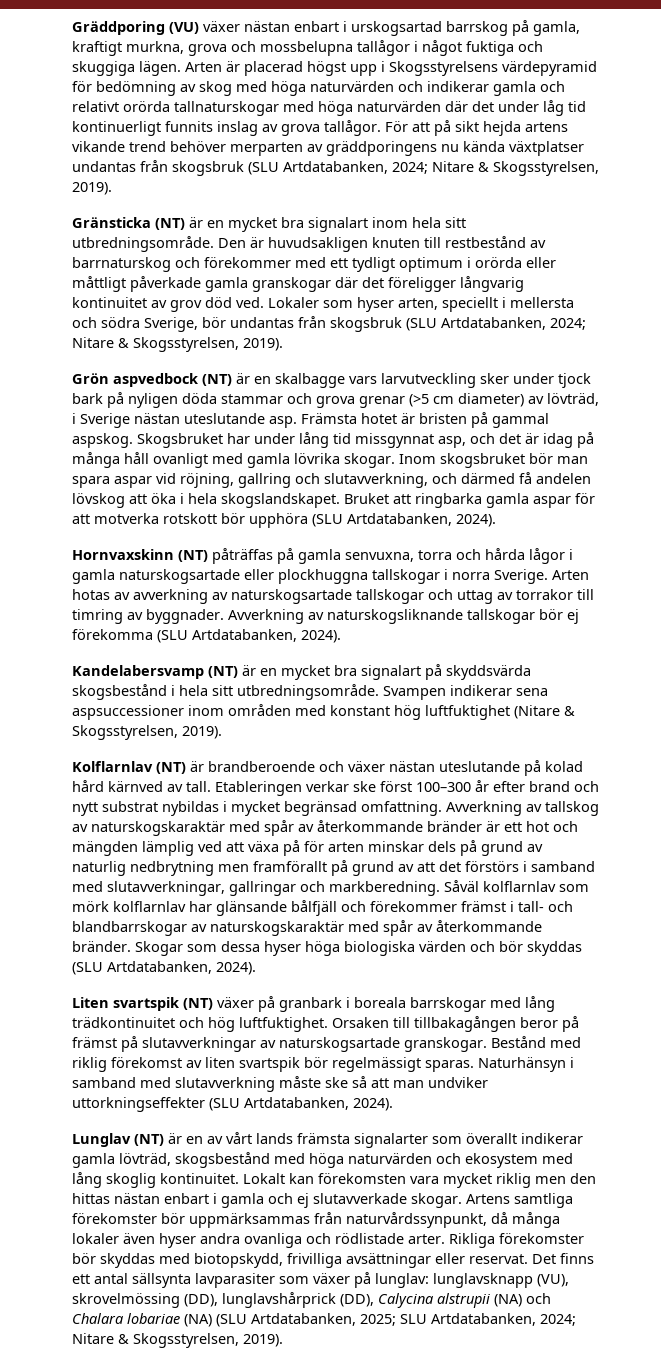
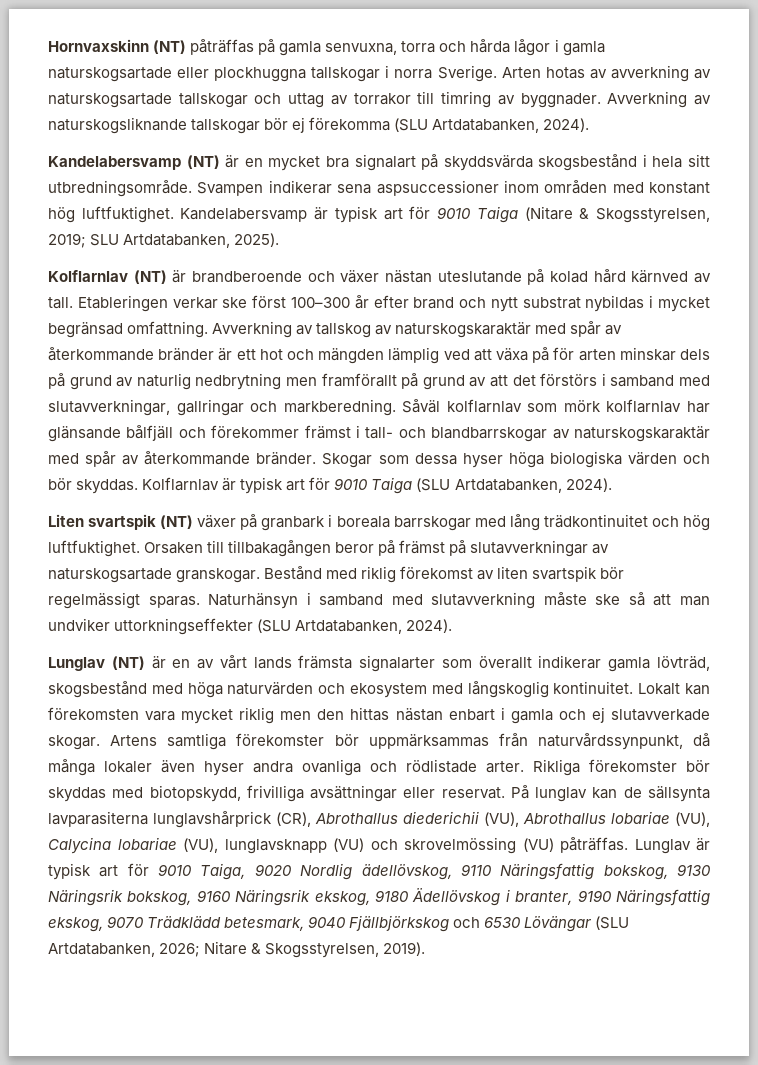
- Gräddporing (VU) växer nästan enbart i urskogsartad barrskog på gamla, kraftigt murkna, grova och mossbelupna tallågor i något fuktiga och skuggiga lägen. Arten är placerad högst upp i Skogsstyrelsens värdepyramid för bedömning av skog med höga naturvärden och indikerar gamla och relativt orörda tallnaturskogar med höga naturvärden där det under låg tid kontinuerligt funnits inslag av grova tallågor. För att på sikt hejda artens vikande trend behöver merparten av gräddporingens nu kända växtplatser undantas från skogsbruk (SLU Artdatabanken, 2024; Nitare & Skogsstyrelsen, 2019).
- Gränsticka (NT) är en mycket bra signalart inom hela sitt utbredningsområde. Den är huvudsakligen knuten till restbestånd av barrnaturskog och förekommer med ett tydligt optimum i orörda eller måttligt påverkade gamla granskogar där det föreligger långvarig kontinuitet av grov död ved. Lokaler som hyser arten, speciellt i mellersta och södra Sverige, bör undantas från skogsbruk (SLU Artdatabanken, 2024; Nitare & Skogsstyrelsen, 2019).
- Grön aspvedbock (NT) är en skalbagge vars larvutveckling sker under tjock bark på nyligen döda stammar och grova grenar (>5 cm diameter) av lövträd, i Sverige nästan uteslutande asp. Främsta hotet är bristen på gammal aspskog. Skogsbruket har under lång tid missgynnat asp, och det är idag på många håll ovanligt med gamla lövrika skogar. Inom skogsbruket bör man spara aspar vid röjning, gallring och slutavverkning, och därmed få andelen lövskog att öka i hela skogslandskapet. Bruket att ringbarka gamla aspar för att motverka rotskott bör upphöra (SLU Artdatabanken, 2024).
- Svampen indikerar sena aspsuccessioner inom områden med konstant hög luftfuktighet (Nitare & Skogsstyrelsen, 2019).
+ Svampen indikerar sena aspsuccessioner inom områden med konstant hög luftfuktighet. Kandelabersvamp är typisk art för 9010 Taiga (Nitare & Skogsstyrelsen, 2019; SLU Artdatabanken, 2025).
- Skogar som dessa hyser höga biologiska värden och bör skyddas (SLU Artdatabanken, 2024).
+ Skogar som dessa hyser höga biologiska värden och bör skyddas. Kolflarnlav är typisk art för 9010 Taiga (SLU Artdatabanken, 2024).
- Lunglav (NT) är en av vårt lands främsta signalarter som överallt indikerar gamla lövträd, skogsbestånd med höga naturvärden och ekosystem med lång skoglig kontinuitet.
+ Lunglav (NT) är en av vårt lands främsta signalarter som överallt indikerar gamla lövträd, skogsbestånd med höga naturvärden och ekosystem med långskoglig kontinuitet.
- Det finns ett antal sällsynta lavparasiter som växer på lunglav: lunglavsknapp (VU), skrovelmössing (DD), lunglavshårprick (DD), Calycina alstrupii (NA) och Chalara lobariae (NA) (SLU Artdatabanken, 2025; SLU Artdatabanken, 2024; Nitare & Skogsstyrelsen, 2019).
+ På lunglav kan de sällsynta lavparasiterna lunglavshårprick (CR), Abrothallus diederichii (VU), Abrothallus lobariae (VU), Calycina lobariae (VU), lunglavsknapp (VU) och skrovelmössing (VU) påträffas. Lunglav är typisk art för 9010 Taiga, 9020 Nordlig ädellövskog, 9110 Näringsfattig bokskog, 9130 Näringsrik bokskog, 9160 Näringsrik ekskog, 9180 Ädellövskog i branter, 9190 Näringsfattig ekskog, 9070 Trädklädd betesmark, 9040 Fjällbjörkskog och 6530 Lövängar (SLU Artdatabanken, 2026; Nitare & Skogsstyrelsen, 2019).

